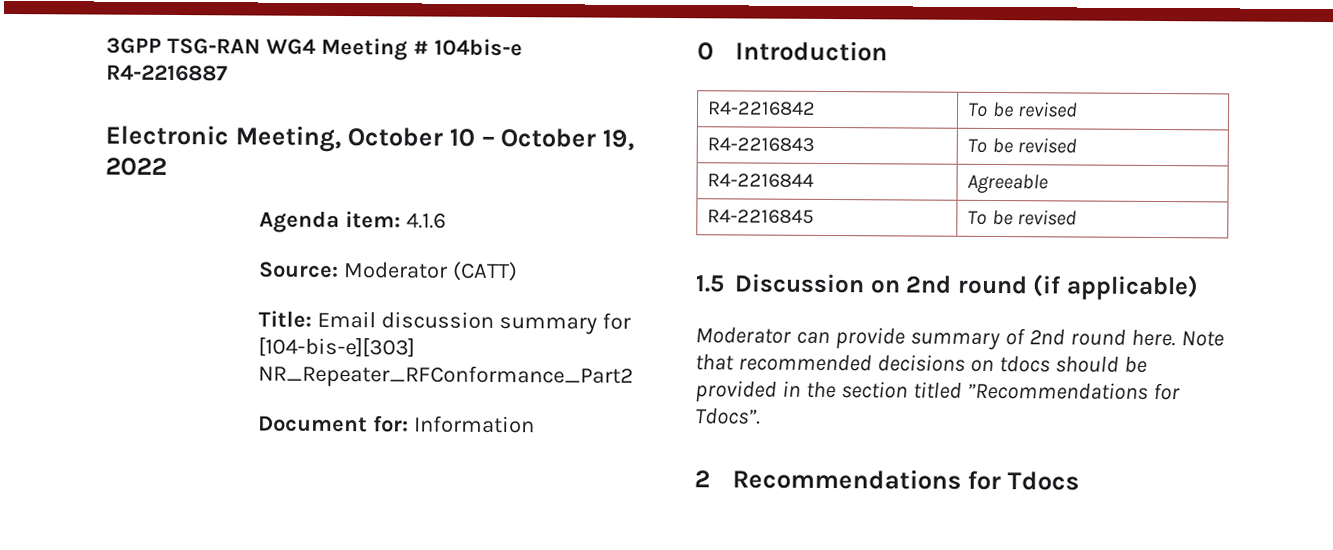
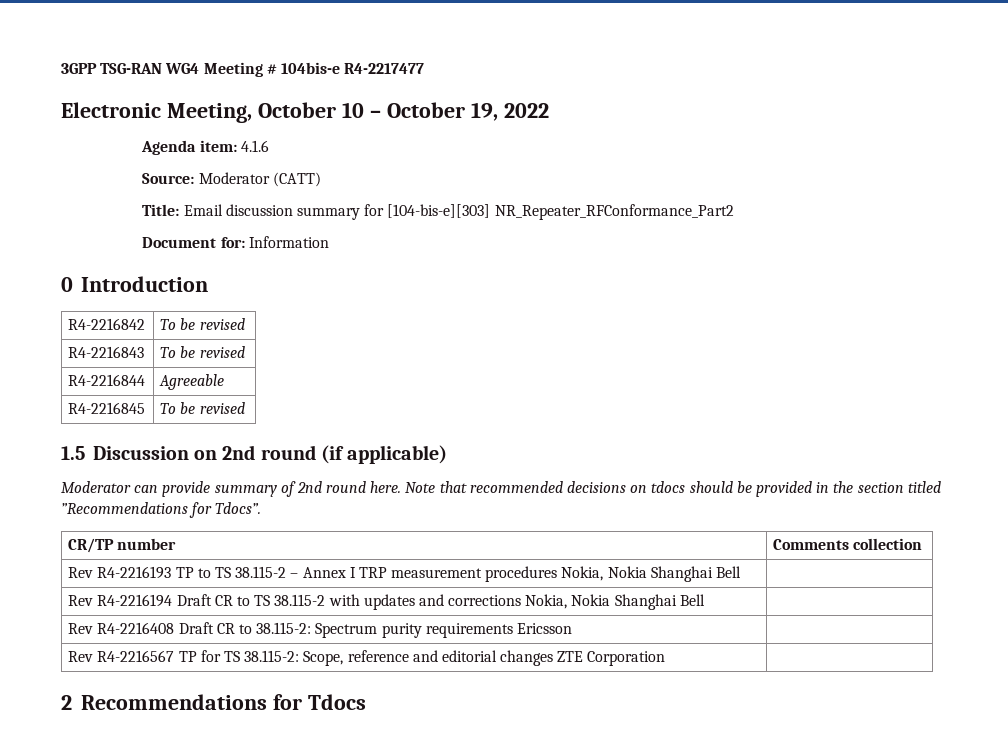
- 3GPP TSG-RAN WG4 Meeting # 104bis-e R4-2216887
+ 3GPP TSG-RAN WG4 Meeting # 104bis-e R4-2217477
+ CR/TP number | Comments collection
+ Rev R4-2216193 TP to TS 38.115-2 – Annex I TRP measurement procedures Nokia, Nokia Shanghai Bell |
+ Rev R4-2216194 Draft CR to TS 38.115-2 with updates and corrections Nokia, Nokia Shanghai Bell |
+ Rev R4-2216408 Draft CR to 38.115-2: Spectrum purity requirements Ericsson |
+ Rev R4-2216567 TP for TS 38.115-2: Scope, reference and editorial changes ZTE Corporation |

